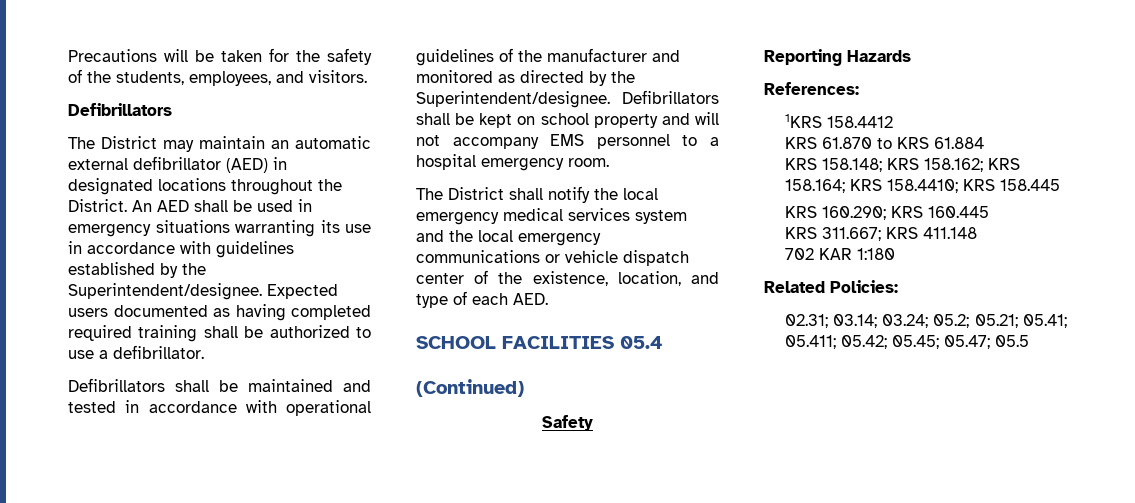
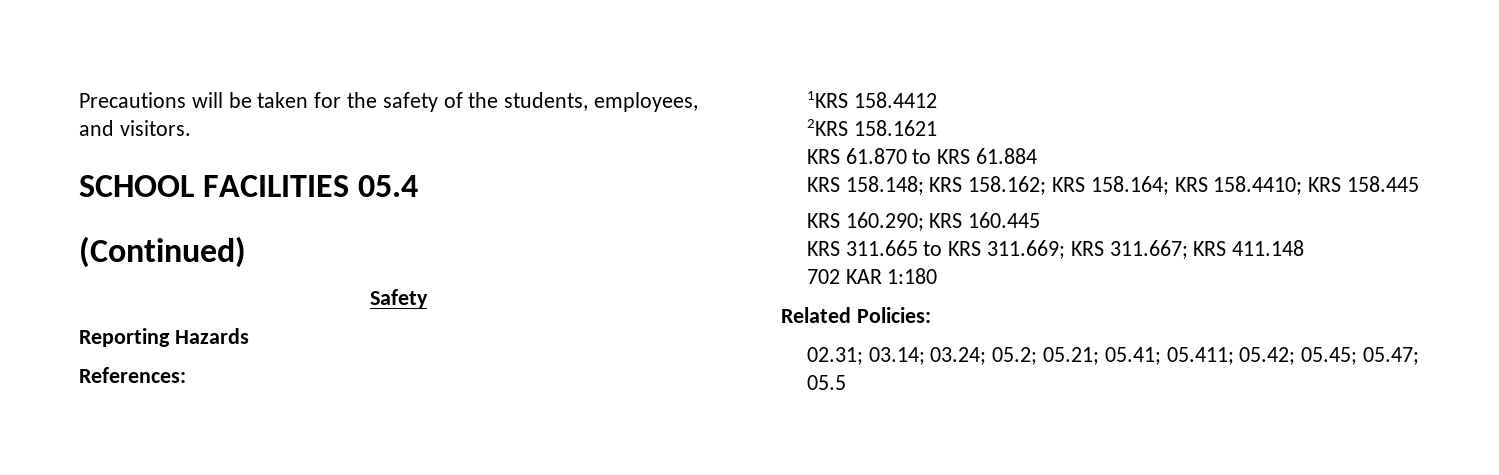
  Precautions will be taken for the safety of the students, employees, and visitors.
- Defibrillators
- The District may maintain an automatic external defibrillator (AED) in designated locations throughout the District. An AED shall be used in emergency situations warranting its use in accordance with guidelines established by the Superintendent/designee. Expected users documented as having completed required training shall be authorized to use a defibrillator.
- Defibrillators shall be maintained and tested in accordance with operational guidelines of the manufacturer and monitored as directed by the Superintendent/designee. Defibrillators shall be kept on school property and will not accompany EMS personnel to a hospital emergency room.
- The District shall notify the local emergency medical services system and the local emergency communications or vehicle dispatch center of the existence, location, and type of each AED.
+ 2KRS 158.1621
- KRS 311.667; KRS 411.148
+ KRS 311.665 to KRS 311.669; KRS 311.667; KRS 411.148

